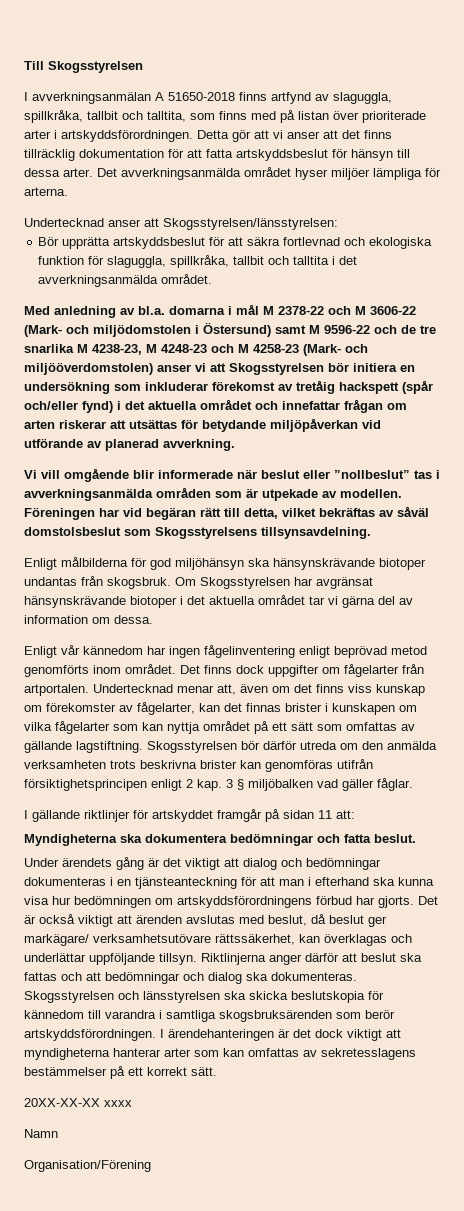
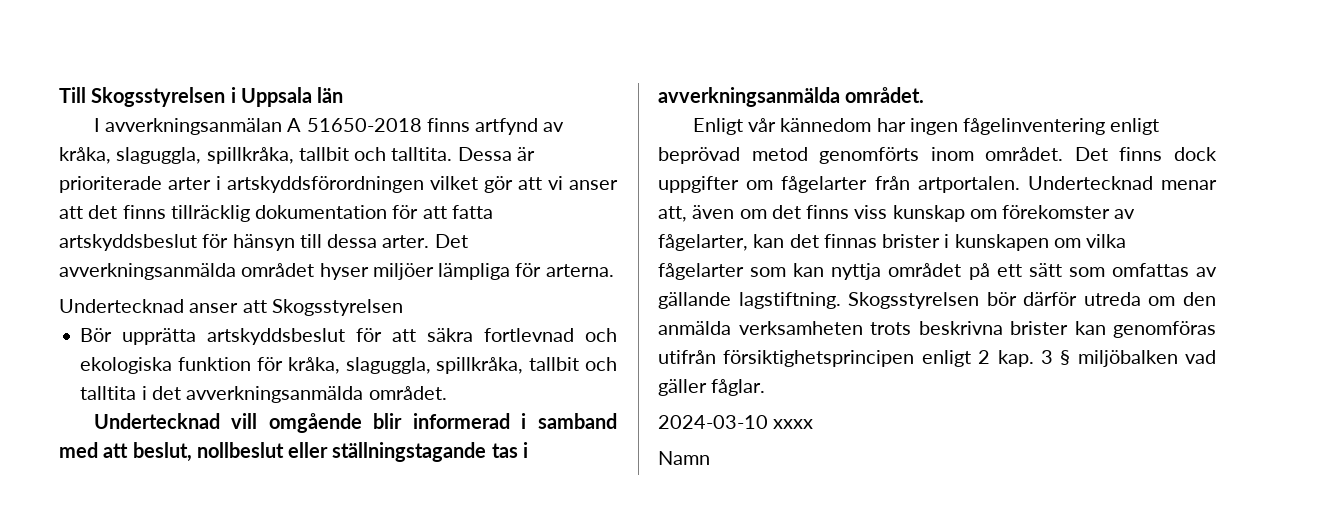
- Till Skogsstyrelsen
+ Till Skogsstyrelsen i Uppsala län
- I avverkningsanmälan A 51650-2018 finns artfynd av slaguggla, spillkråka, tallbit och talltita, som finns med på listan över prioriterade arter i artskyddsförordningen. Detta gör att vi anser att det finns tillräcklig dokumentation för att fatta artskyddsbeslut för hänsyn till dessa arter.
+ I avverkningsanmälan A 51650-2018 finns artfynd av kråka, slaguggla, spillkråka, tallbit och talltita. Dessa är prioriterade arter i artskyddsförordningen vilket gör att vi anser att det finns tillräcklig dokumentation för att fatta artskyddsbeslut för hänsyn till dessa arter.
- Undertecknad anser att Skogsstyrelsen/länsstyrelsen:
+ Undertecknad anser att Skogsstyrelsen
- Bör upprätta artskyddsbeslut för att säkra fortlevnad och ekologiska funktion för slaguggla, spillkråka, tallbit och talltita i det avverkningsanmälda området.
+ Bör upprätta artskyddsbeslut för att säkra fortlevnad och ekologiska funktion för kråka, slaguggla, spillkråka, tallbit och talltita i det avverkningsanmälda området.
- Med anledning av bl.a. domarna i mål M 2378-22 och M 3606-22 (Mark- och miljödomstolen i Östersund) samt M 9596-22 och de tre snarlika M 4238-23, M 4248-23 och M 4258-23 (Mark- och miljööverdomstolen) anser vi att Skogsstyrelsen bör initiera en undersökning som inkluderar förekomst av tretåig hackspett (spår och/eller fynd) i det aktuella området och innefattar frågan om arten riskerar att utsättas för betydande miljöpåverkan vid utförande av planerad avverkning.
- Vi vill omgående blir informerade när beslut eller ”nollbeslut” tas i avverkningsanmälda områden som är utpekade av modellen. Föreningen har vid begäran rätt till detta, vilket bekräftas av såväl domstolsbeslut som Skogsstyrelsens tillsynsavdelning.
- Enligt målbilderna för god miljöhänsyn ska hänsynskrävande biotoper undantas från skogsbruk. Om Skogsstyrelsen har avgränsat hänsynskrävande biotoper i det aktuella området tar vi gärna del av information om dessa.
+ Undertecknad vill omgående blir informerad i samband med att beslut, nollbeslut eller ställningstagande tas i avverkningsanmälda området.
- I gällande riktlinjer för artskyddet framgår på sidan 11 att:
- Myndigheterna ska dokumentera bedömningar och fatta beslut.
- Under ärendets gång är det viktigt att dialog och bedömningar dokumenteras i en tjänsteanteckning för att man i efterhand ska kunna visa hur bedömningen om artskyddsförordningens förbud har gjorts. Det är också viktigt att ärenden avslutas med beslut, då beslut ger markägare/ verksamhetsutövare rättssäkerhet, kan överklagas och underlättar uppföljande tillsyn. Riktlinjerna anger därför att beslut ska fattas och att bedömningar och dialog ska dokumenteras. Skogsstyrelsen och länsstyrelsen ska skicka beslutskopia för kännedom till varandra i samtliga skogsbruksärenden som berör artskyddsförordningen. I ärendehanteringen är det dock viktigt att myndigheterna hanterar arter som kan omfattas av sekretesslagens bestämmelser på ett korrekt sätt.
- 20XX-XX-XX xxxx
+ 2024-03-10 xxxx
- Organisation/Förening

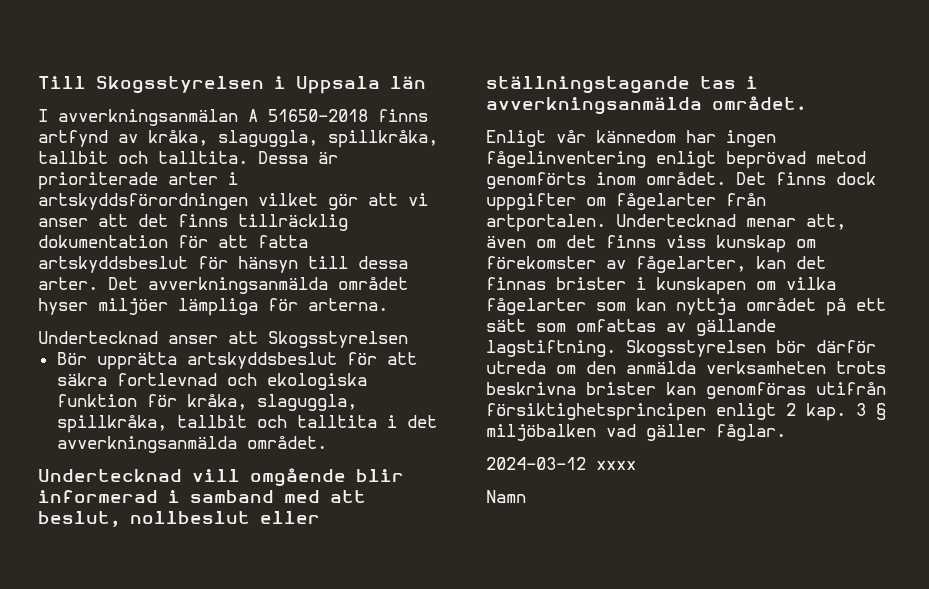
- 2024-03-10 xxxx
+ 2024-03-12 xxxx

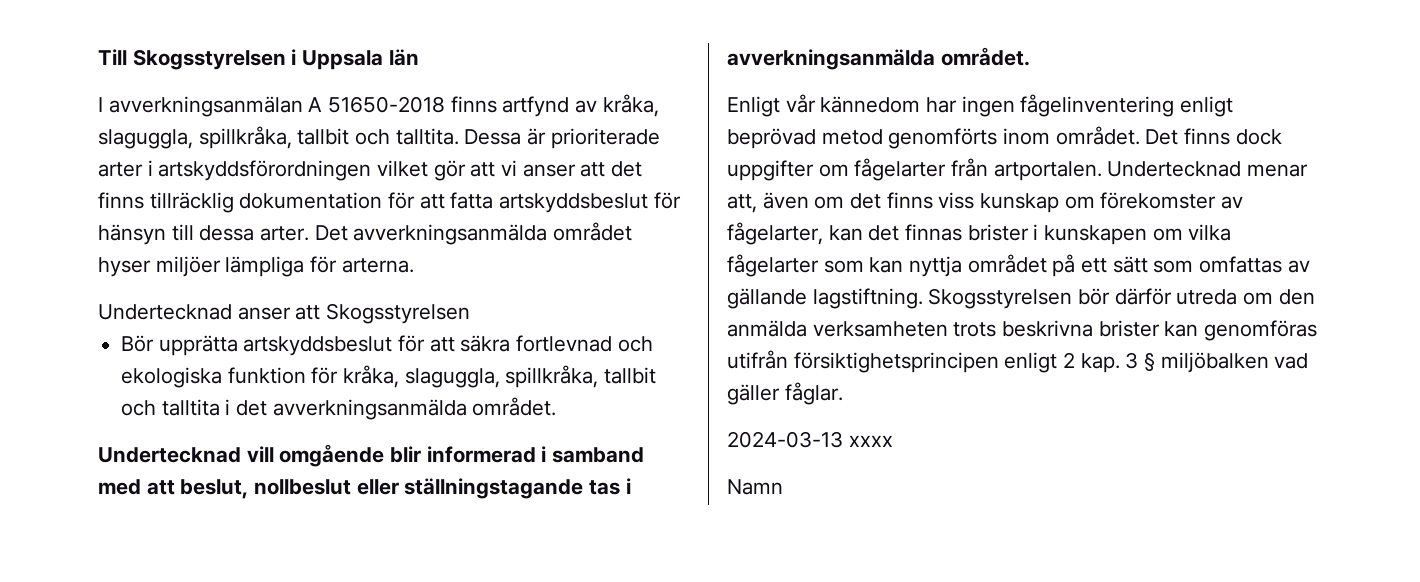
- 2024-03-12 xxxx
+ 2024-03-13 xxxx

